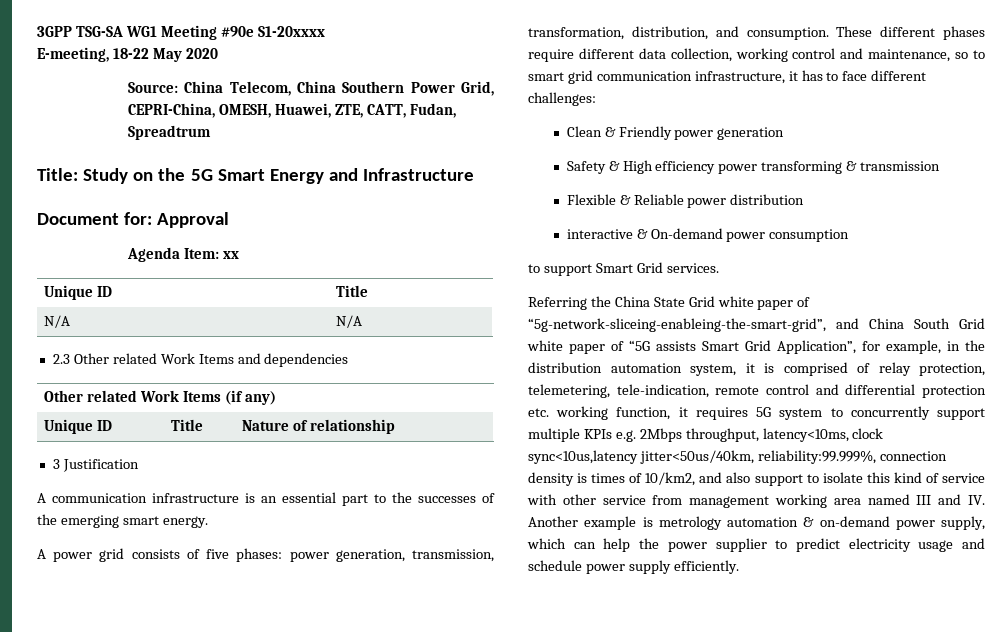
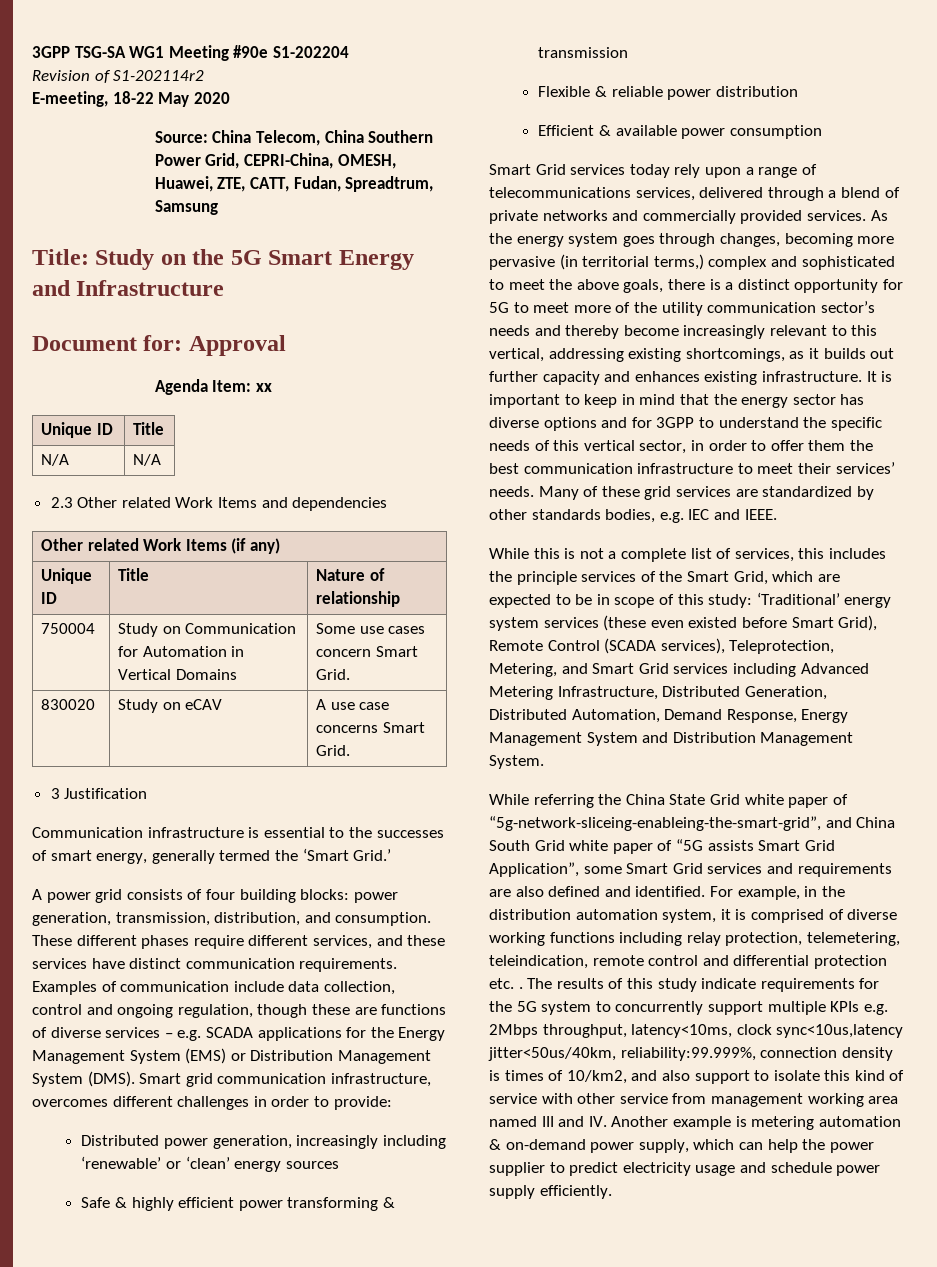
- 3GPP TSG-SA WG1 Meeting #90e S1-20xxxx
+ 3GPP TSG-SA WG1 Meeting #90e S1-202204
+ Revision of S1-202114r2
- Source: China Telecom, China Southern Power Grid, CEPRI-China, OMESH, Huawei, ZTE, CATT, Fudan, Spreadtrum
+ Source: China Telecom, China Southern Power Grid, CEPRI-China, OMESH, Huawei, ZTE, CATT, Fudan, Spreadtrum, Samsung
+ 750004 | Study on Communication for Automation in Vertical Domains | Some use cases concern Smart Grid.
+ 830020 | Study on eCAV | A use case concerns Smart Grid.
  3 Justification
- A communication infrastructure is an essential part to the successes of the emerging smart energy.
+ Communication infrastructure is essential to the successes of smart energy, generally termed the ‘Smart Grid.’
- A power grid consists of five phases: power generation, transmission, transformation, distribution, and consumption.
+ A power grid consists of four building blocks: power generation, transmission, distribution, and consumption.
- These different phases require different data collection, working control and maintenance, so to smart grid communication infrastructure, it has to face different challenges:
- Clean & Friendly power generation
- Safety & High efficiency power transforming & transmission
+ These different phases require different services, and these services have distinct communication requirements. Examples of communication include data collection, control and ongoing regulation, though these are functions of diverse services – e.g. SCADA applications for the Energy Management System (EMS) or Distribution Management System (DMS). Smart grid communication infrastructure, overcomes different challenges in order to provide:
+ Distributed power generation, increasingly including ‘renewable’ or ‘clean’ energy sources
+ Safe & highly efficient power transforming & transmission
- Flexible & Reliable power distribution
+ Flexible & reliable power distribution
- interactive & On-demand power consumption
+ Efficient & available power consumption
- to support Smart Grid services.
- Referring the China State Grid white paper of “5g-network-sliceing-enableing-the-smart-grid”, and China South Grid white paper of “5G assists Smart Grid Application”, for example, in the distribution automation system, it is comprised of relay protection, telemetering, tele-indication, remote control and differential protection etc. working function, it requires 5G system to concurrently support multiple KPIs e.g. 2Mbps throughput, latency<10ms, clock sync<10us,latency jitter<50us/40km, reliability:99.999%, connection density is times of 10/km2, and also support to isolate this kind of service with other service from management working area named III and IV. Another example is metrology automation & on-demand power supply, which can help the power supplier to predict electricity usage and schedule power supply efficiently.
+ Smart Grid services today rely upon a range of telecommunications services, delivered through a blend of private networks and commercially provided services. As the energy system goes through changes, becoming more pervasive (in territorial terms,) complex and sophisticated to meet the above goals, there is a distinct opportunity for 5G to meet more of the utility communication sector’s needs and thereby become increasingly relevant to this vertical, addressing existing shortcomings, as it builds out further capacity and enhances existing infrastructure. It is important to keep in mind that the energy sector has diverse options and for 3GPP to understand the specific needs of this vertical sector, in order to offer them the best communication infrastructure to meet their services’ needs. Many of these grid services are standardized by other standards bodies, e.g. IEC and IEEE.
+ While this is not a complete list of services, this includes the principle services of the Smart Grid, which are expected to be in scope of this study: ‘Traditional’ energy system services (these even existed before Smart Grid), Remote Control (SCADA services), Teleprotection, Metering, and Smart Grid services including Advanced Metering Infrastructure, Distributed Generation, Distributed Automation, Demand Response, Energy Management System and Distribution Management System.
+ While referring the China State Grid white paper of “5g-network-sliceing-enableing-the-smart-grid”, and China South Grid white paper of “5G assists Smart Grid Application”, some Smart Grid services and requirements are also defined and identified. For example, in the distribution automation system, it is comprised of diverse working functions including relay protection, telemetering, teleindication, remote control and differential protection etc. . The results of this study indicate requirements for the 5G system to concurrently support multiple KPIs e.g. 2Mbps throughput, latency<10ms, clock sync<10us,latency jitter<50us/40km, reliability:99.999%, connection density is times of 10/km2, and also support to isolate this kind of service with other service from management working area named III and IV. Another example is metering automation & on-demand power supply, which can help the power supplier to predict electricity usage and schedule power supply efficiently.

